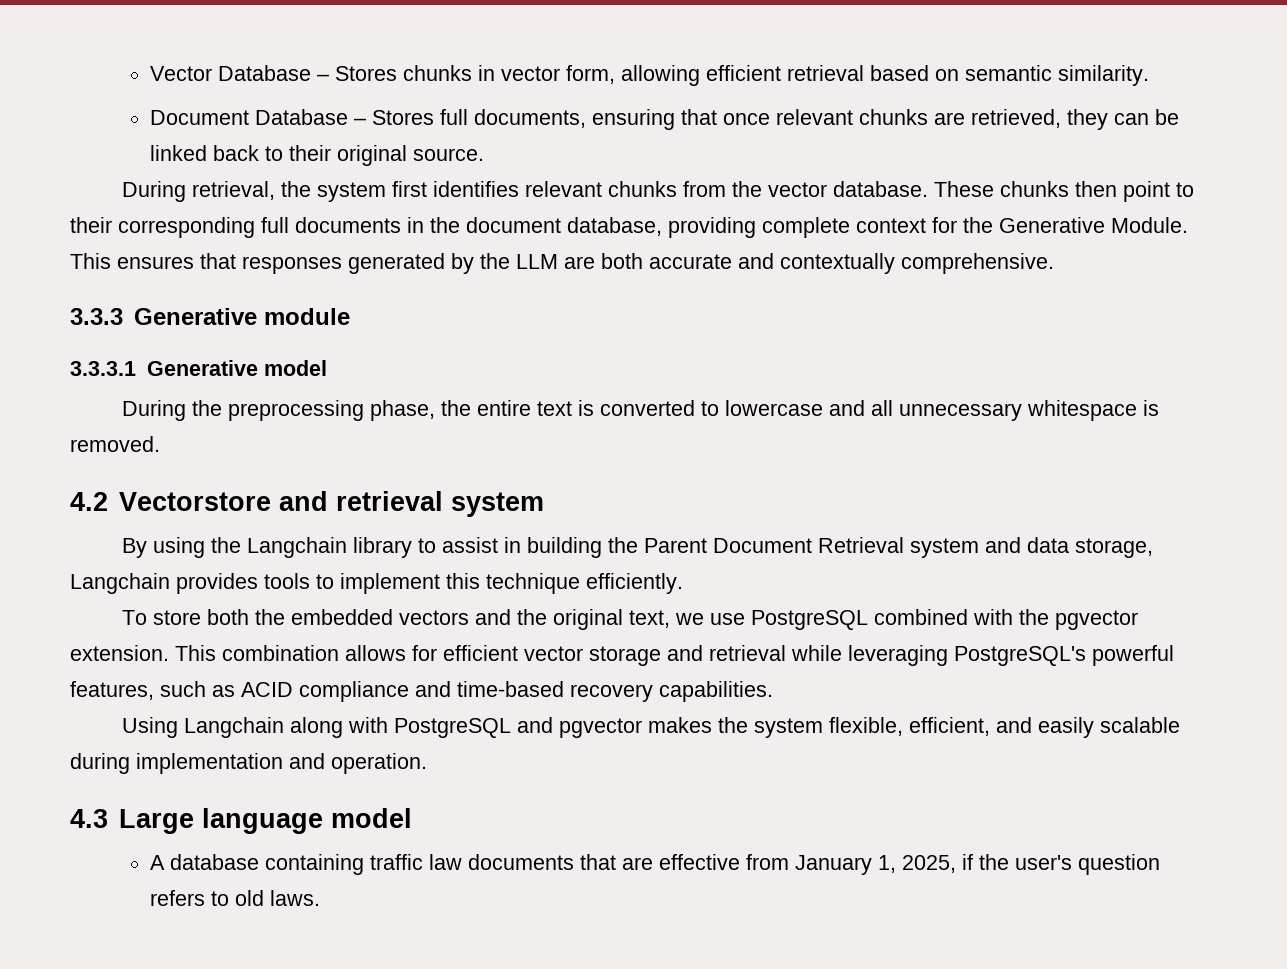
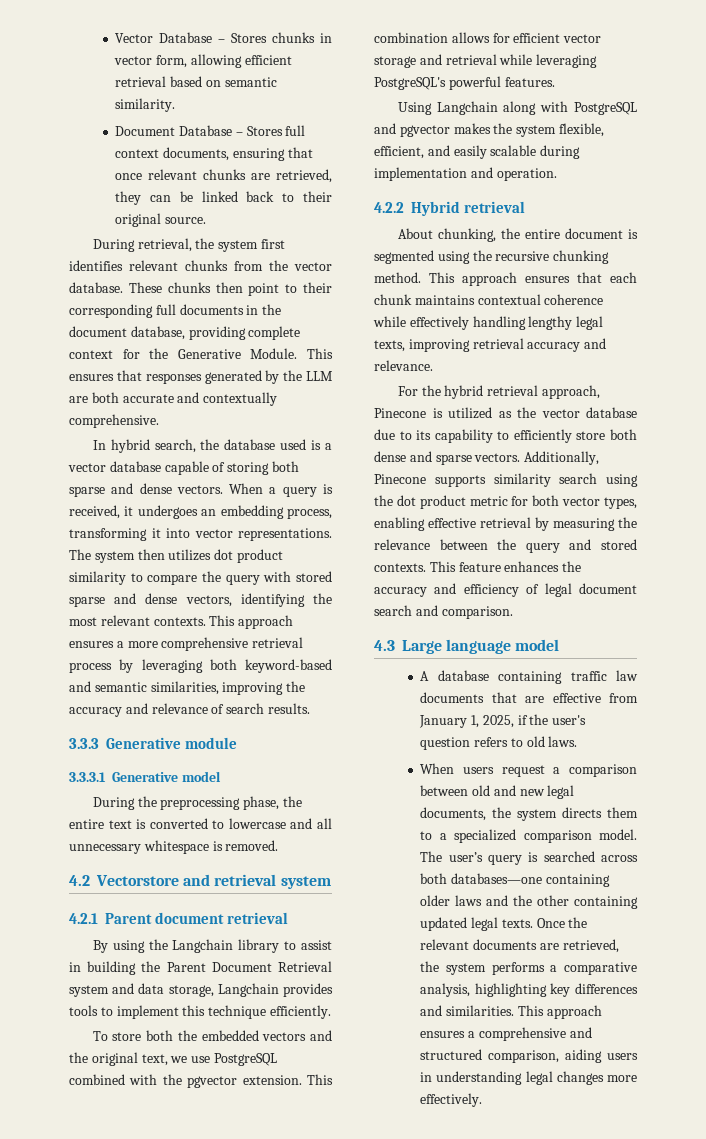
- Document Database – Stores full documents, ensuring that once relevant chunks are retrieved, they can be linked back to their original source.
+ Document Database – Stores full context documents, ensuring that once relevant chunks are retrieved, they can be linked back to their original source.
+ In hybrid search, the database used is a vector database capable of storing both sparse and dense vectors. When a query is received, it undergoes an embedding process, transforming it into vector representations. The system then utilizes dot product similarity to compare the query with stored sparse and dense vectors, identifying the most relevant contexts. This approach ensures a more comprehensive retrieval process by leveraging both keyword-based and semantic similarities, improving the accuracy and relevance of search results.
+ 4.2.1 Parent document retrieval
- This combination allows for efficient vector storage and retrieval while leveraging PostgreSQL's powerful features, such as ACID compliance and time-based recovery capabilities.
+ This combination allows for efficient vector storage and retrieval while leveraging PostgreSQL's powerful features.
+ 4.2.2 Hybrid retrieval
+ About chunking, the entire document is segmented using the recursive chunking method. This approach ensures that each chunk maintains contextual coherence while effectively handling lengthy legal texts, improving retrieval accuracy and relevance.
+ For the hybrid retrieval approach, Pinecone is utilized as the vector database due to its capability to efficiently store both dense and sparse vectors. Additionally, Pinecone supports similarity search using the dot product metric for both vector types, enabling effective retrieval by measuring the relevance between the query and stored contexts. This feature enhances the accuracy and efficiency of legal document search and comparison.
+ When users request a comparison between old and new legal documents, the system directs them to a specialized comparison model. The user’s query is searched across both databases—one containing older laws and the other containing updated legal texts. Once the relevant documents are retrieved, the system performs a comparative analysis, highlighting key differences and similarities. This approach ensures a comprehensive and structured comparison, aiding users in understanding legal changes more effectively.

